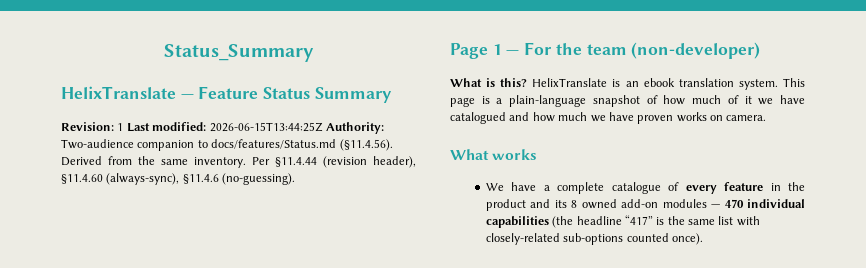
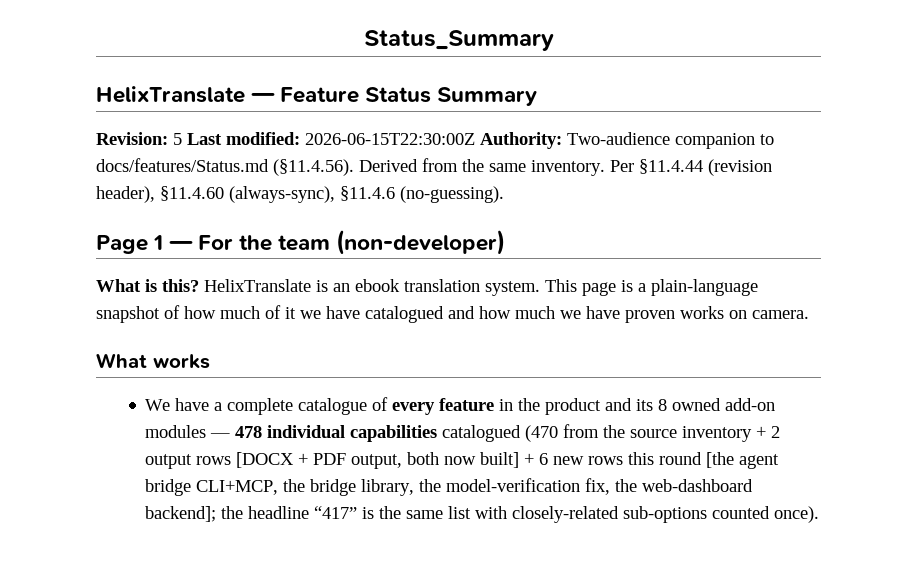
- Revision: 1 Last modified: 2026-06-15T13:44:25Z Authority: Two-audience companion to docs/features/Status.md (§11.4.56). Derived from the same inventory.
+ Revision: 5 Last modified: 2026-06-15T22:30:00Z Authority: Two-audience companion to docs/features/Status.md (§11.4.56). Derived from the same inventory.
- We have a complete catalogue of every feature in the product and its 8 owned add-on modules — 470 individual capabilities (the headline “417” is the same list with closely-related sub-options counted once).
+ We have a complete catalogue of every feature in the product and its 8 owned add-on modules — 478 individual capabilities catalogued (470 from the source inventory + 2 output rows [DOCX + PDF output, both now built] + 6 new rows this round [the agent bridge CLI+MCP, the bridge library, the model-verification fix, the web-dashboard backend]; the headline “417” is the same list with closely-related sub-options counted once).

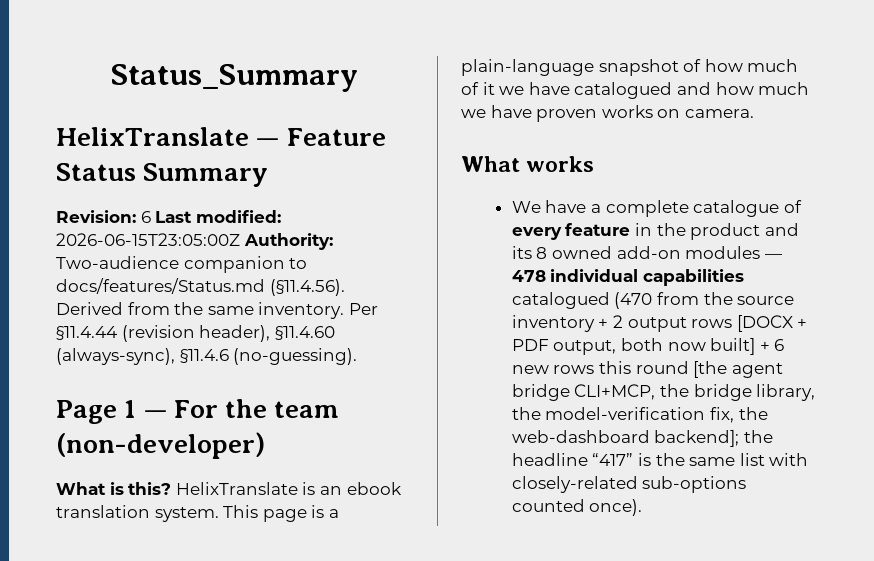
- Revision: 5 Last modified: 2026-06-15T22:30:00Z Authority: Two-audience companion to docs/features/Status.md (§11.4.56). Derived from the same inventory.
+ Revision: 6 Last modified: 2026-06-15T23:05:00Z Authority: Two-audience companion to docs/features/Status.md (§11.4.56). Derived from the same inventory.

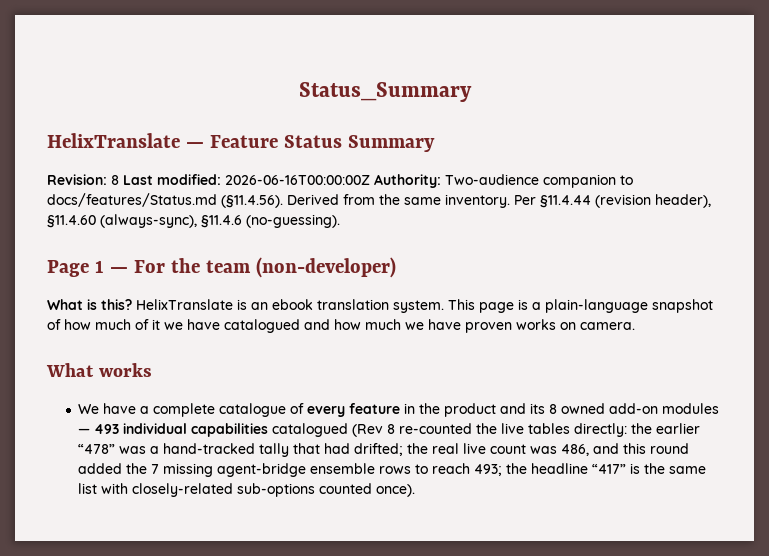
- Revision: 6 Last modified: 2026-06-15T23:05:00Z Authority: Two-audience companion to docs/features/Status.md (§11.4.56). Derived from the same inventory.
+ Revision: 8 Last modified: 2026-06-16T00:00:00Z Authority: Two-audience companion to docs/features/Status.md (§11.4.56). Derived from the same inventory.
- We have a complete catalogue of every feature in the product and its 8 owned add-on modules — 478 individual capabilities catalogued (470 from the source inventory + 2 output rows [DOCX + PDF output, both now built] + 6 new rows this round [the agent bridge CLI+MCP, the bridge library, the model-verification fix, the web-dashboard backend]; the headline “417” is the same list with closely-related sub-options counted once).
+ We have a complete catalogue of every feature in the product and its 8 owned add-on modules — 493 individual capabilities catalogued (Rev 8 re-counted the live tables directly: the earlier “478” was a hand-tracked tally that had drifted; the real live count was 486, and this round added the 7 missing agent-bridge ensemble rows to reach 493; the headline “417” is the same list with closely-related sub-options counted once).

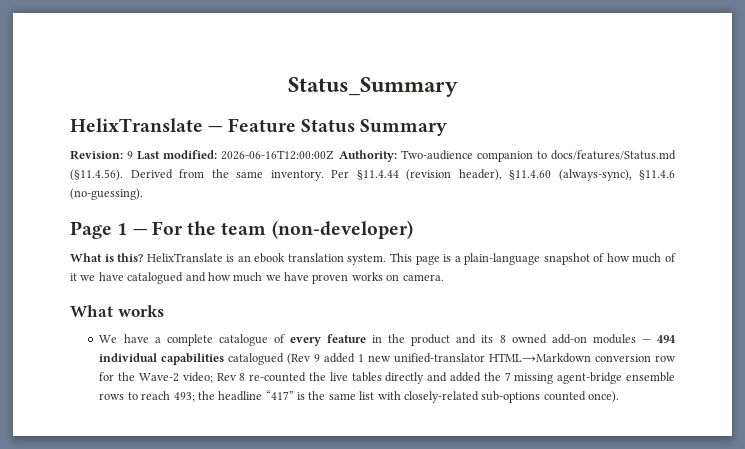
- Revision: 8 Last modified: 2026-06-16T00:00:00Z Authority: Two-audience companion to docs/features/Status.md (§11.4.56). Derived from the same inventory.
+ Revision: 9 Last modified: 2026-06-16T12:00:00Z Authority: Two-audience companion to docs/features/Status.md (§11.4.56). Derived from the same inventory.
- We have a complete catalogue of every feature in the product and its 8 owned add-on modules — 493 individual capabilities catalogued (Rev 8 re-counted the live tables directly: the earlier “478” was a hand-tracked tally that had drifted; the real live count was 486, and this round added the 7 missing agent-bridge ensemble rows to reach 493; the headline “417” is the same list with closely-related sub-options counted once).
+ We have a complete catalogue of every feature in the product and its 8 owned add-on modules — 494 individual capabilities catalogued (Rev 9 added 1 new unified-translator HTML→Markdown conversion row for the Wave-2 video; Rev 8 re-counted the live tables directly and added the 7 missing agent-bridge ensemble rows to reach 493; the headline “417” is the same list with closely-related sub-options counted once).

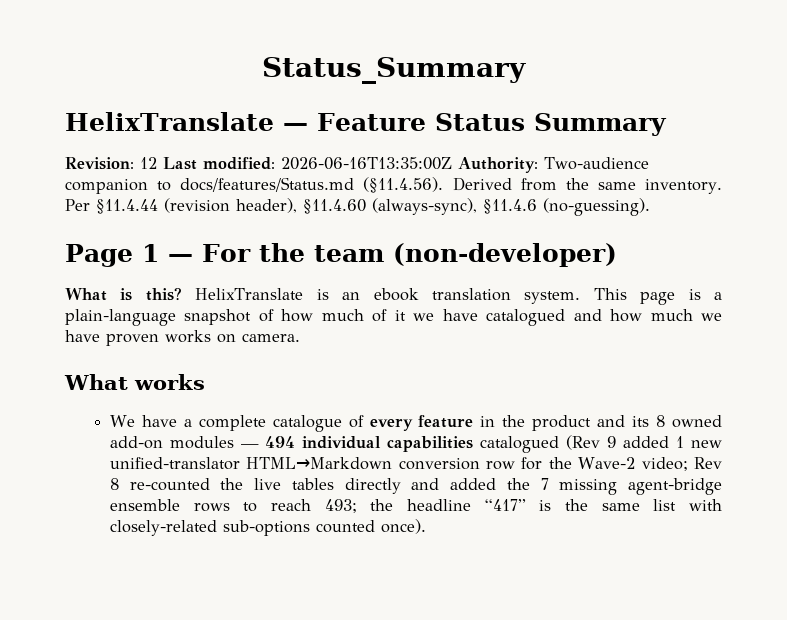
- Revision: 9 Last modified: 2026-06-16T12:00:00Z Authority: Two-audience companion to docs/features/Status.md (§11.4.56). Derived from the same inventory.
+ Revision: 12 Last modified: 2026-06-16T13:35:00Z Authority: Two-audience companion to docs/features/Status.md (§11.4.56). Derived from the same inventory.

